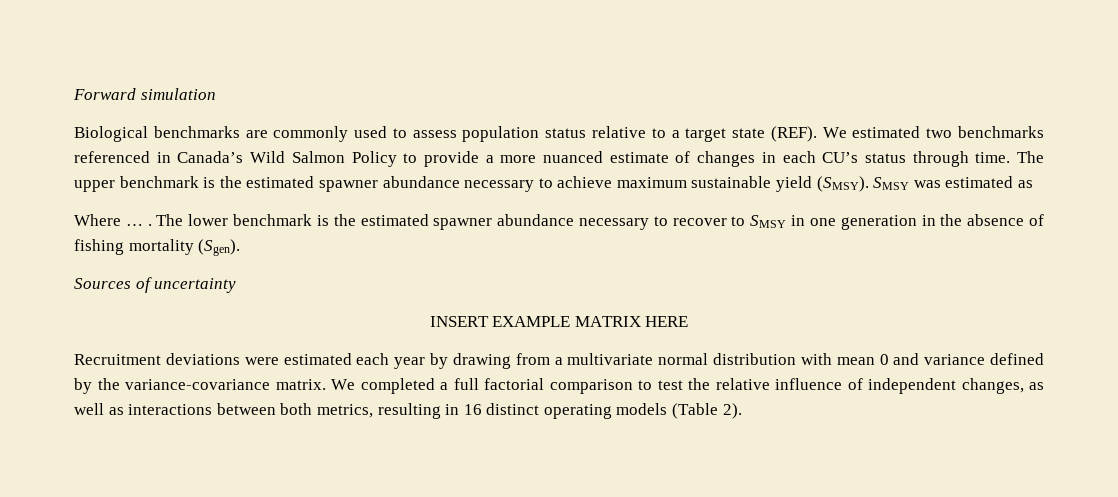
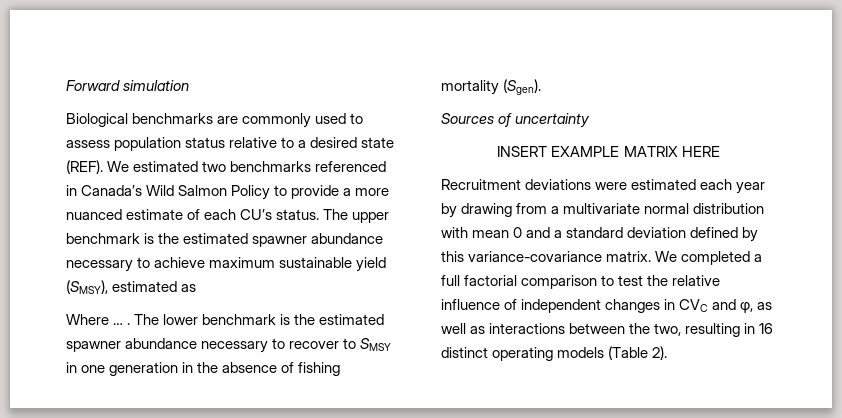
- Biological benchmarks are commonly used to assess population status relative to a target state (REF).
+ Biological benchmarks are commonly used to assess population status relative to a desired state (REF).
- We estimated two benchmarks referenced in Canada’s Wild Salmon Policy to provide a more nuanced estimate of changes in each CU’s status through time.
+ We estimated two benchmarks referenced in Canada’s Wild Salmon Policy to provide a more nuanced estimate of each CU’s status.
- The upper benchmark is the estimated spawner abundance necessary to achieve maximum sustainable yield (SMSY). SMSY was estimated as
+ The upper benchmark is the estimated spawner abundance necessary to achieve maximum sustainable yield (SMSY), estimated as
- Recruitment deviations were estimated each year by drawing from a multivariate normal distribution with mean 0 and variance defined by the variance-covariance matrix.
+ Recruitment deviations were estimated each year by drawing from a multivariate normal distribution with mean 0 and a standard deviation defined by this variance-covariance matrix.
- We completed a full factorial comparison to test the relative influence of independent changes, as well as interactions between both metrics, resulting in 16 distinct operating models (Table 2).
+ We completed a full factorial comparison to test the relative influence of independent changes in CVC and φ, as well as interactions between the two, resulting in 16 distinct operating models (Table 2).

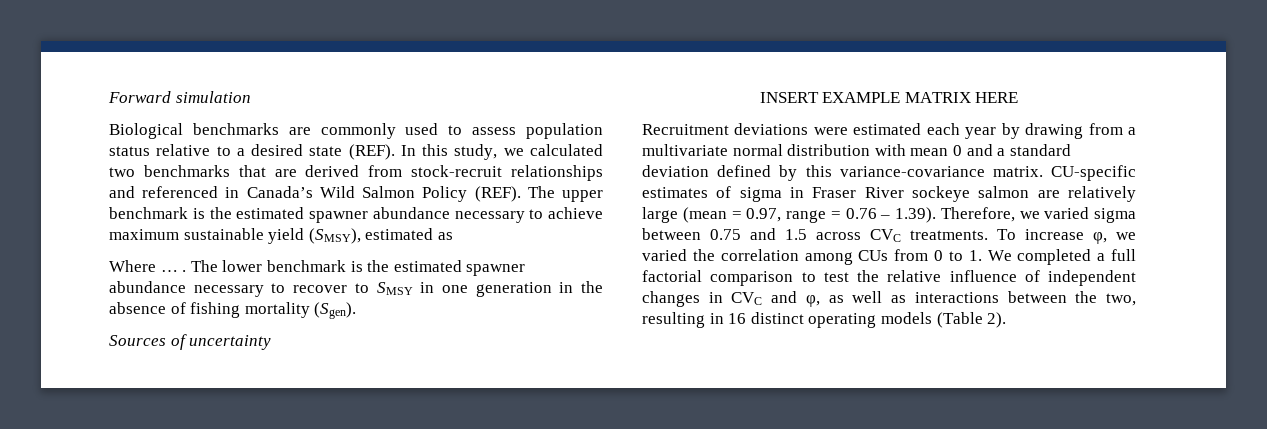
- We estimated two benchmarks referenced in Canada’s Wild Salmon Policy to provide a more nuanced estimate of each CU’s status.
+ In this study, we calculated two benchmarks that are derived from stock-recruit relationships and referenced in Canada’s Wild Salmon Policy (REF).
- We completed a full factorial comparison to test the relative influence of independent changes in CVC and φ, as well as interactions between the two, resulting in 16 distinct operating models (Table 2).
+ CU-specific estimates of sigma in Fraser River sockeye salmon are relatively large (mean = 0.97, range = 0.76 – 1.39). Therefore, we varied sigma between 0.75 and 1.5 across CVC treatments. To increase φ, we varied the correlation among CUs from 0 to 1. We completed a full factorial comparison to test the relative influence of independent changes in CVC and φ, as well as interactions between the two, resulting in 16 distinct operating models (Table 2).

